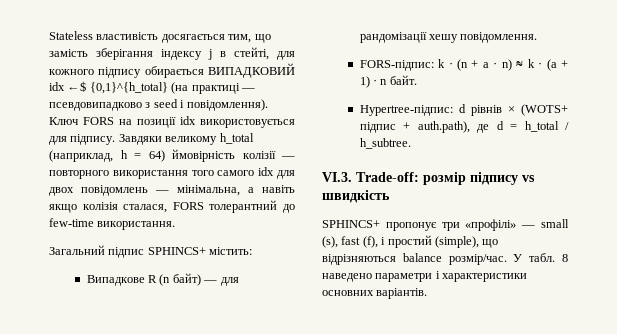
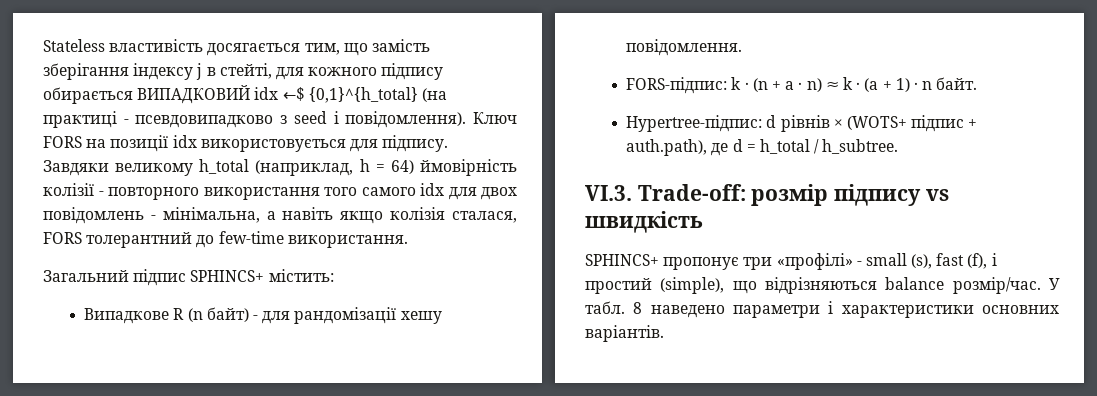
- Stateless властивість досягається тим, що замість зберігання індексу j в стейті, для кожного підпису обирається ВИПАДКОВИЙ idx ←$ {0,1}^{h_total} (на практиці — псевдовипадково з seed і повідомлення).
+ Stateless властивість досягається тим, що замість зберігання індексу j в стейті, для кожного підпису обирається ВИПАДКОВИЙ idx ←$ {0,1}^{h_total} (на практиці - псевдовипадково з seed і повідомлення).
- Завдяки великому h_total (наприклад, h = 64) ймовірність колізії — повторного використання того самого idx для двох повідомлень — мінімальна, а навіть якщо колізія сталася, FORS толерантний до few-time використання.
+ Завдяки великому h_total (наприклад, h = 64) ймовірність колізії - повторного використання того самого idx для двох повідомлень - мінімальна, а навіть якщо колізія сталася, FORS толерантний до few-time використання.
- Випадкове R (n байт) — для рандомізації хешу повідомлення.
+ Випадкове R (n байт) - для рандомізації хешу повідомлення.
- SPHINCS+ пропонує три «профілі» — small (s), fast (f), і простий (simple), що відрізняються balance розмір/час.
+ SPHINCS+ пропонує три «профілі» - small (s), fast (f), і простий (simple), що відрізняються balance розмір/час.

